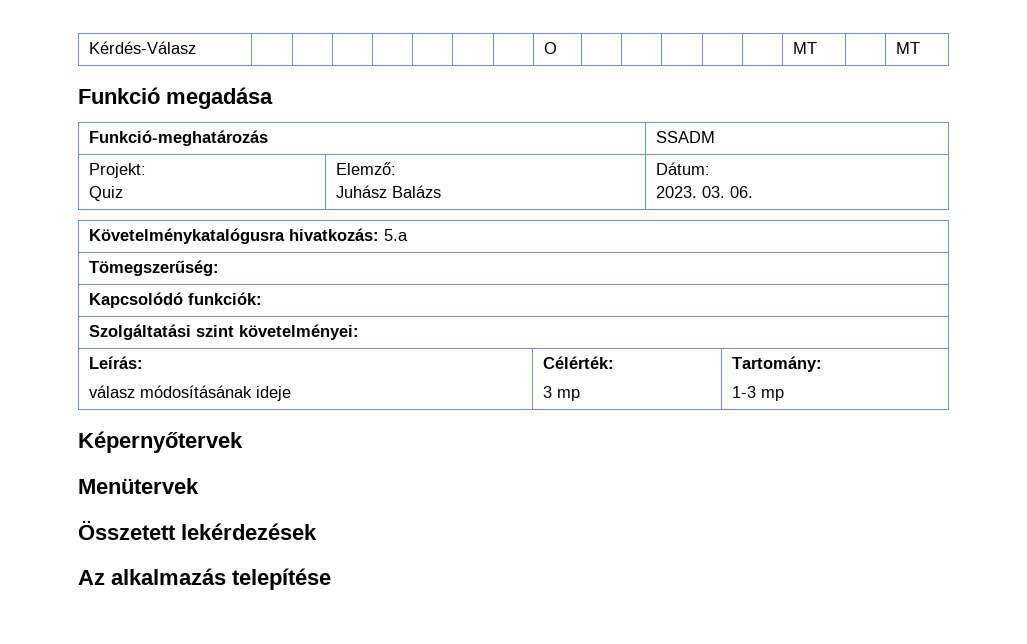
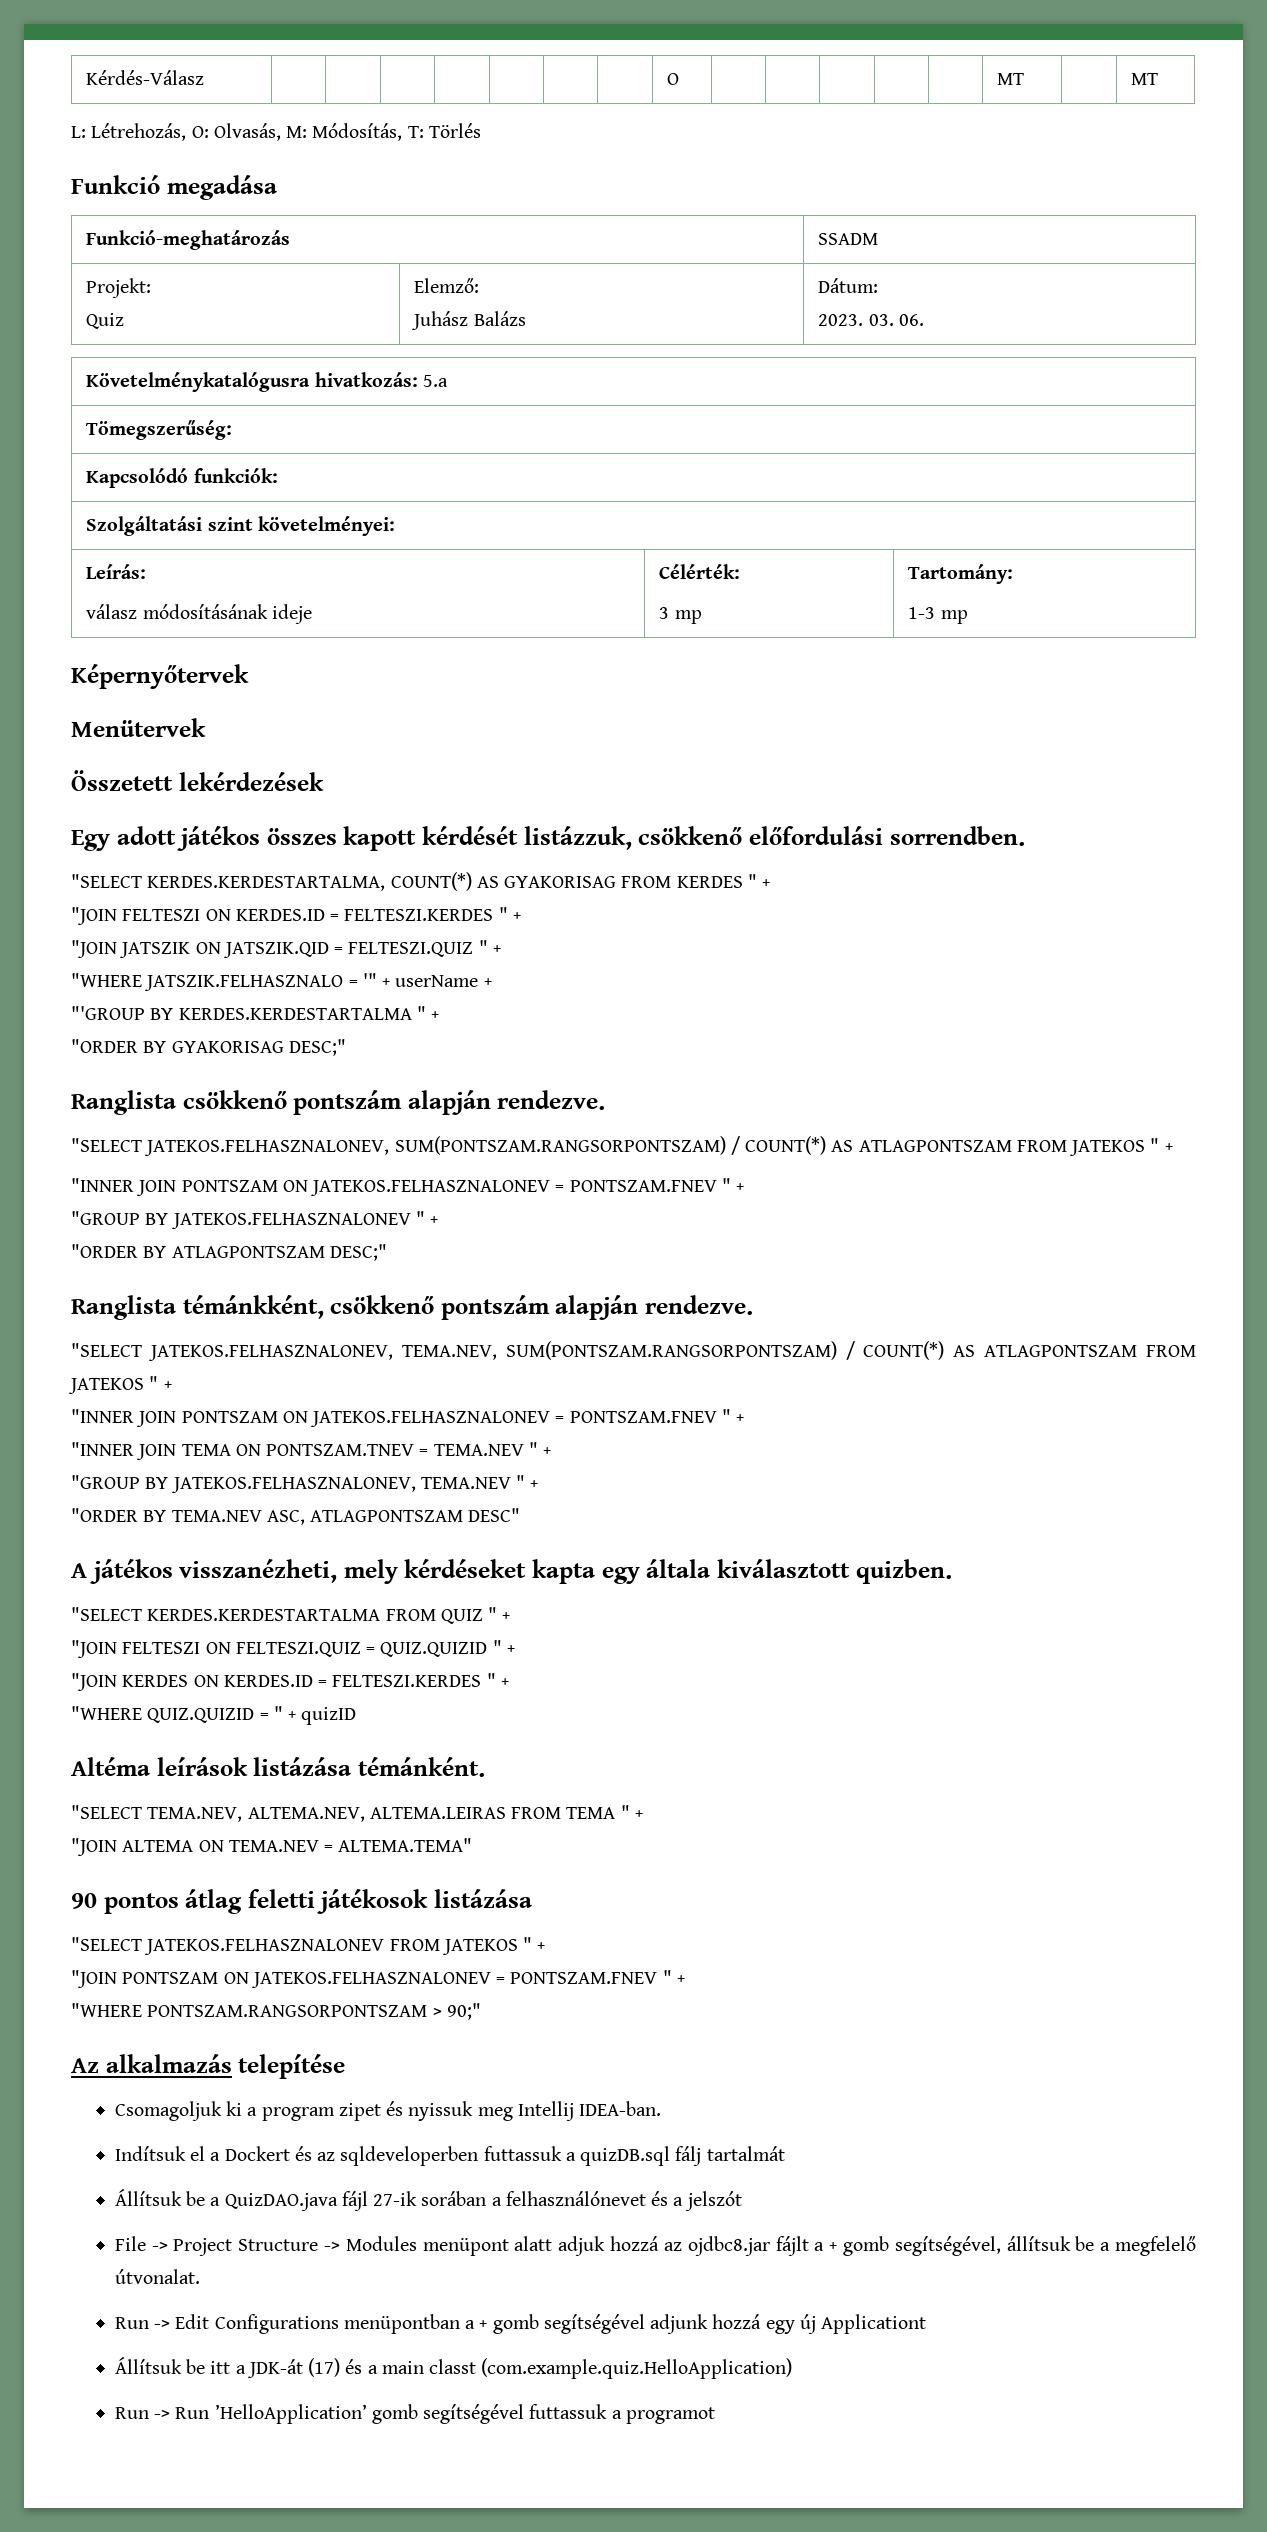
+ L: Létrehozás, O: Olvasás, M: Módosítás, T: Törlés
+ Egy adott játékos összes kapott kérdését listázzuk, csökkenő előfordulási sorrendben.
+ "SELECT KERDES.KERDESTARTALMA, COUNT(*) AS GYAKORISAG FROM KERDES " +
+ "JOIN FELTESZI ON KERDES.ID = FELTESZI.KERDES " +
+ "JOIN JATSZIK ON JATSZIK.QID = FELTESZI.QUIZ " +
+ "WHERE JATSZIK.FELHASZNALO = '" + userName +
+ "'GROUP BY KERDES.KERDESTARTALMA " +
+ "ORDER BY GYAKORISAG DESC;"
+ Ranglista csökkenő pontszám alapján rendezve.
+ "SELECT JATEKOS.FELHASZNALONEV, SUM(PONTSZAM.RANGSORPONTSZAM) / COUNT(*) AS ATLAGPONTSZAM FROM JATEKOS " +
+ "INNER JOIN PONTSZAM ON JATEKOS.FELHASZNALONEV = PONTSZAM.FNEV " +
+ "GROUP BY JATEKOS.FELHASZNALONEV " +
+ "ORDER BY ATLAGPONTSZAM DESC;"
+ Ranglista témánkként, csökkenő pontszám alapján rendezve.
+ "SELECT JATEKOS.FELHASZNALONEV, TEMA.NEV, SUM(PONTSZAM.RANGSORPONTSZAM) / COUNT(*) AS ATLAGPONTSZAM FROM JATEKOS " +
+ "INNER JOIN PONTSZAM ON JATEKOS.FELHASZNALONEV = PONTSZAM.FNEV " +
+ "INNER JOIN TEMA ON PONTSZAM.TNEV = TEMA.NEV " +
+ "GROUP BY JATEKOS.FELHASZNALONEV, TEMA.NEV " +
+ "ORDER BY TEMA.NEV ASC, ATLAGPONTSZAM DESC"
+ A játékos visszanézheti, mely kérdéseket kapta egy általa kiválasztott quizben.
+ "SELECT KERDES.KERDESTARTALMA FROM QUIZ " +
+ "JOIN FELTESZI ON FELTESZI.QUIZ = QUIZ.QUIZID " +
+ "JOIN KERDES ON KERDES.ID = FELTESZI.KERDES " +
+ "WHERE QUIZ.QUIZID = " + quizID
+ Altéma leírások listázása témánként.
+ "SELECT TEMA.NEV, ALTEMA.NEV, ALTEMA.LEIRAS FROM TEMA " +
+ "JOIN ALTEMA ON TEMA.NEV = ALTEMA.TEMA"
+ 90 pontos átlag feletti játékosok listázása
+ "SELECT JATEKOS.FELHASZNALONEV FROM JATEKOS " +
+ "JOIN PONTSZAM ON JATEKOS.FELHASZNALONEV = PONTSZAM.FNEV " +
+ "WHERE PONTSZAM.RANGSORPONTSZAM > 90;"
  Az alkalmazás telepítése
+ Csomagoljuk ki a program zipet és nyissuk meg Intellij IDEA-ban.
+ Indítsuk el a Dockert és az sqldeveloperben futtassuk a quizDB.sql fálj tartalmát
+ Állítsuk be a QuizDAO.java fájl 27-ik sorában a felhasználónevet és a jelszót
+ File -> Project Structure -> Modules menüpont alatt adjuk hozzá az ojdbc8.jar fájlt a + gomb segítségével, állítsuk be a megfelelő útvonalat.
+ Run -> Edit Configurations menüpontban a + gomb segítségével adjunk hozzá egy új Applicationt
+ Állítsuk be itt a JDK-át (17) és a main classt (com.example.quiz.HelloApplication)
+ Run -> Run ’HelloApplication’ gomb segítségével futtassuk a programot

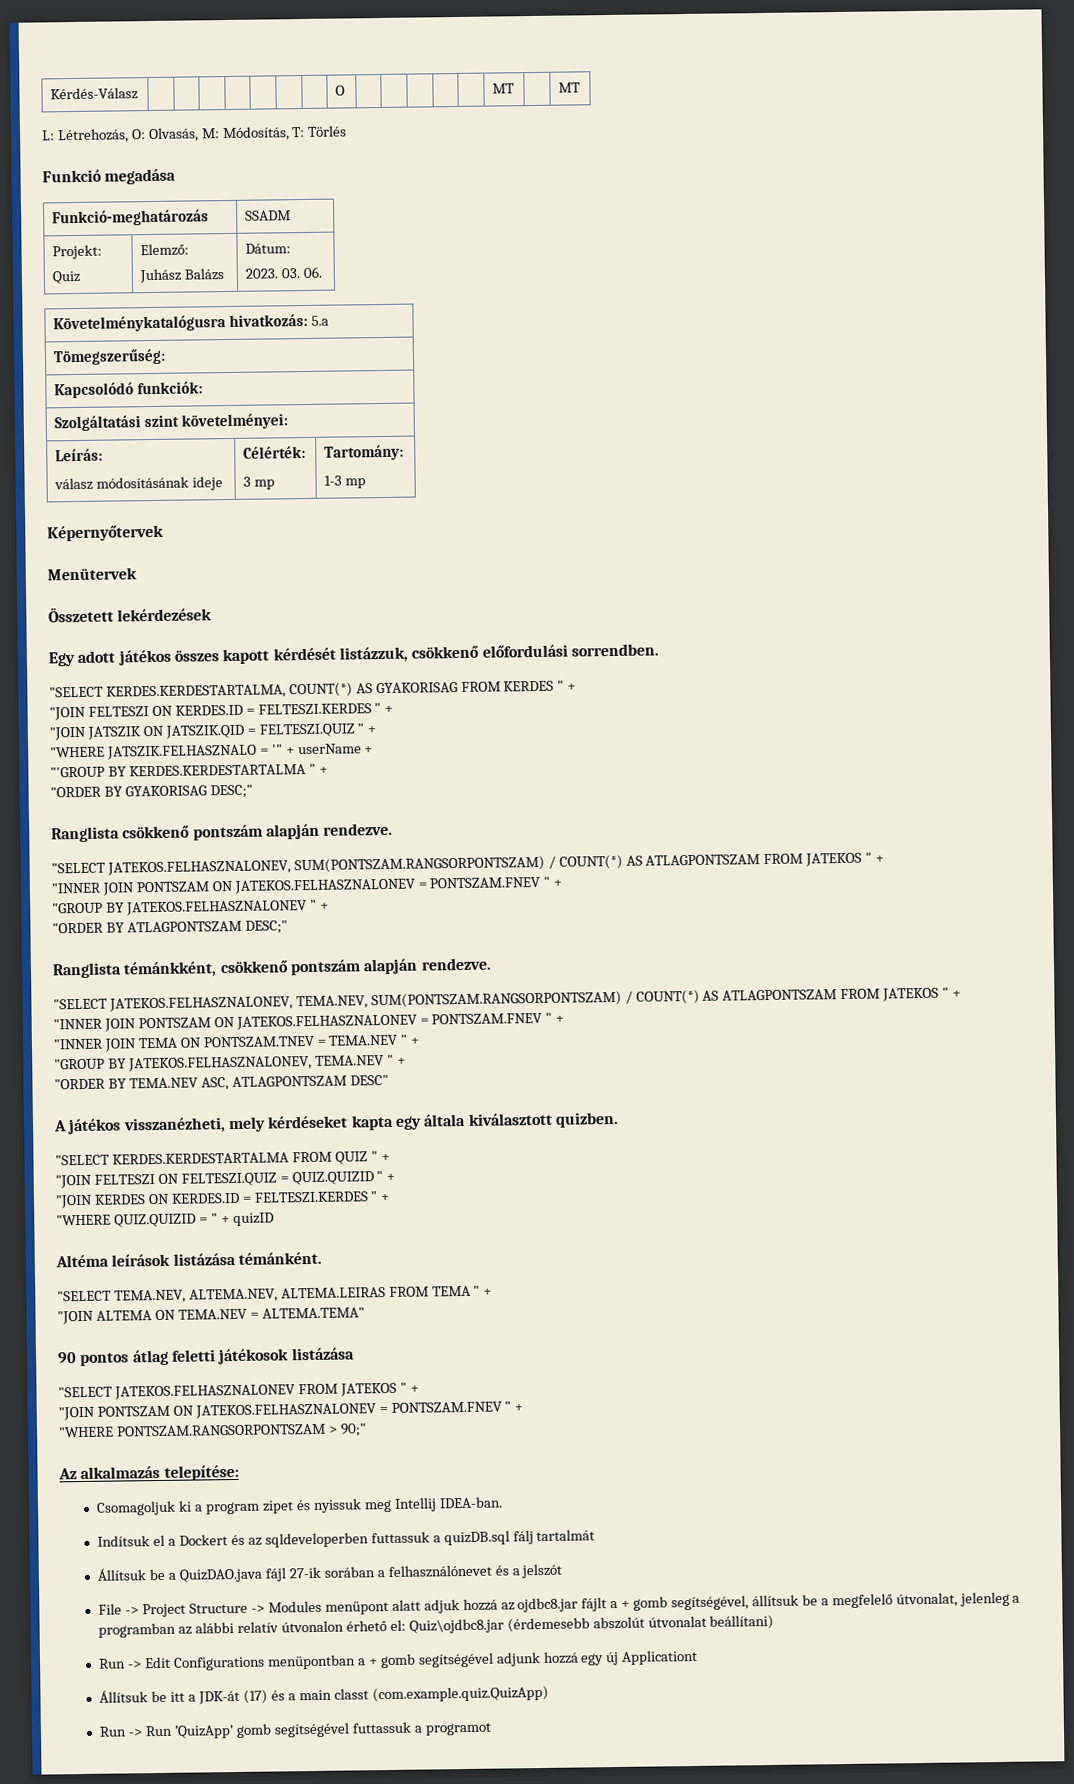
- Az alkalmazás telepítése
+ Az alkalmazás telepítése:
- File -> Project Structure -> Modules menüpont alatt adjuk hozzá az ojdbc8.jar fájlt a + gomb segítségével, állítsuk be a megfelelő útvonalat.
+ File -> Project Structure -> Modules menüpont alatt adjuk hozzá az ojdbc8.jar fájlt a + gomb segítségével, állítsuk be a megfelelő útvonalat, jelenleg a programban az alábbi relatív útvonalon érhető el: Quiz\ojdbc8.jar (érdemesebb abszolút útvonalat beállítani)
- Állítsuk be itt a JDK-át (17) és a main classt (com.example.quiz.HelloApplication)
+ Állítsuk be itt a JDK-át (17) és a main classt (com.example.quiz.QuizApp)
- Run -> Run ’HelloApplication’ gomb segítségével futtassuk a programot
+ Run -> Run ’QuizApp’ gomb segítségével futtassuk a programot

